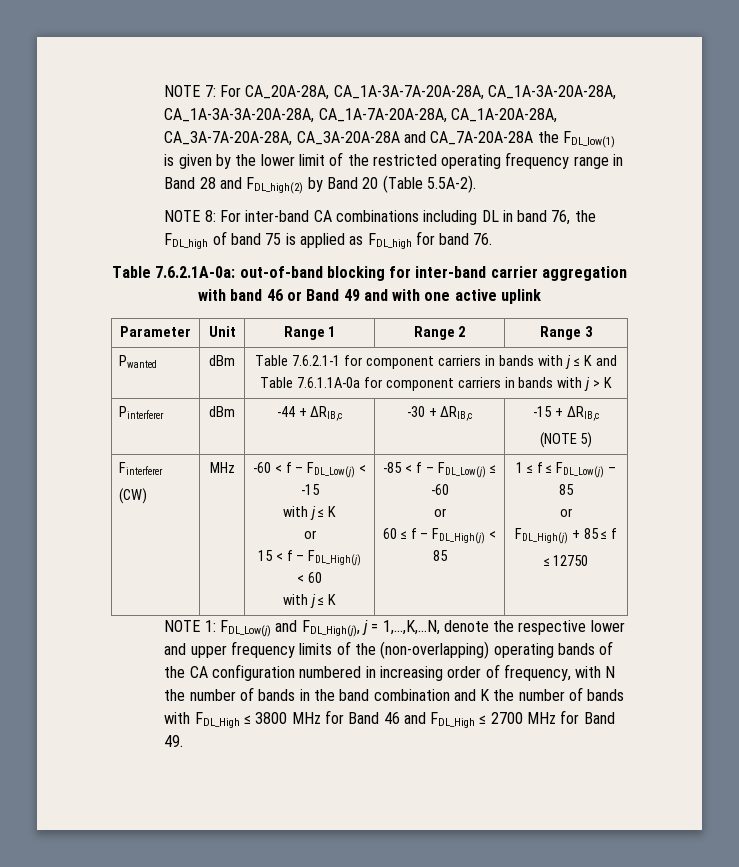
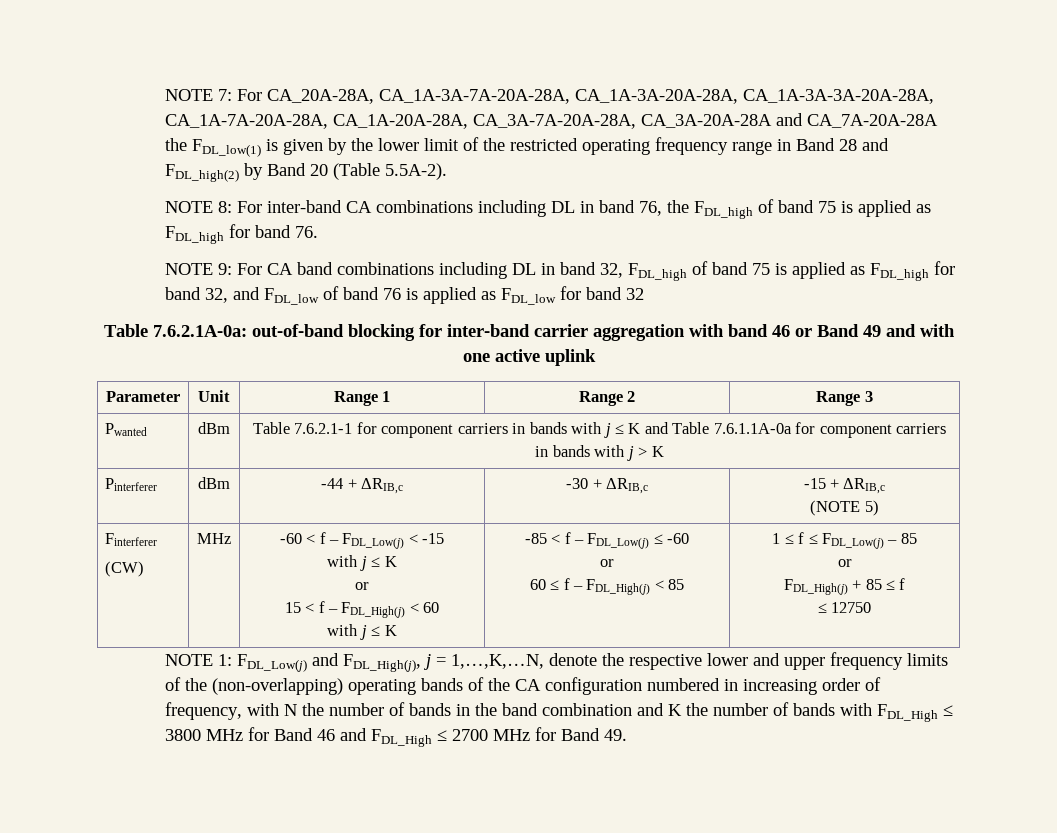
+ NOTE 9: For CA band combinations including DL in band 32, FDL_high of band 75 is applied as FDL_high for band 32, and FDL_low of band 76 is applied as FDL_low for band 32

